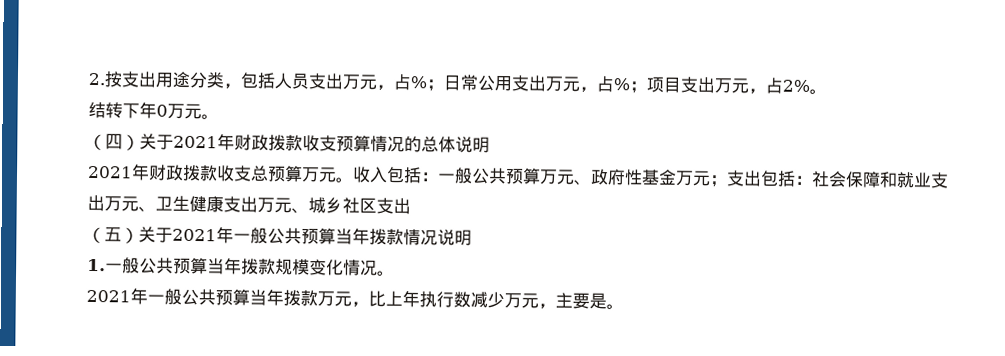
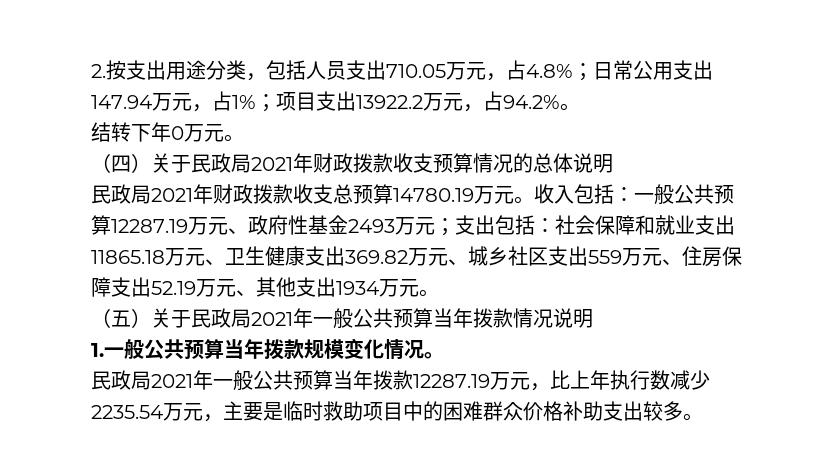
- 2.按支出用途分类，包括人员支出万元，占%；日常公用支出万元，占%；项目支出万元，占2%。
+ 2.按支出用途分类，包括人员支出710.05万元，占4.8%；日常公用支出147.94万元，占1%；项目支出13922.2万元，占94.2%。
- （四）关于2021年财政拨款收支预算情况的总体说明
+ （四）关于民政局2021年财政拨款收支预算情况的总体说明
- 2021年财政拨款收支总预算万元。
+ 民政局2021年财政拨款收支总预算14780.19万元。
- 收入包括：一般公共预算万元、政府性基金万元；支出包括：社会保障和就业支出万元、卫生健康支出万元、城乡社区支出
+ 收入包括：一般公共预算12287.19万元、政府性基金2493万元；支出包括：社会保障和就业支出11865.18万元、卫生健康支出369.82万元、城乡社区支出559万元、住房保障支出52.19万元、其他支出1934万元。
- （五）关于2021年一般公共预算当年拨款情况说明
+ （五）关于民政局2021年一般公共预算当年拨款情况说明
- 2021年一般公共预算当年拨款万元，比上年执行数减少万元，主要是。
+ 民政局2021年一般公共预算当年拨款12287.19万元，比上年执行数减少2235.54万元，主要是临时救助项目中的困难群众价格补助支出较多。

